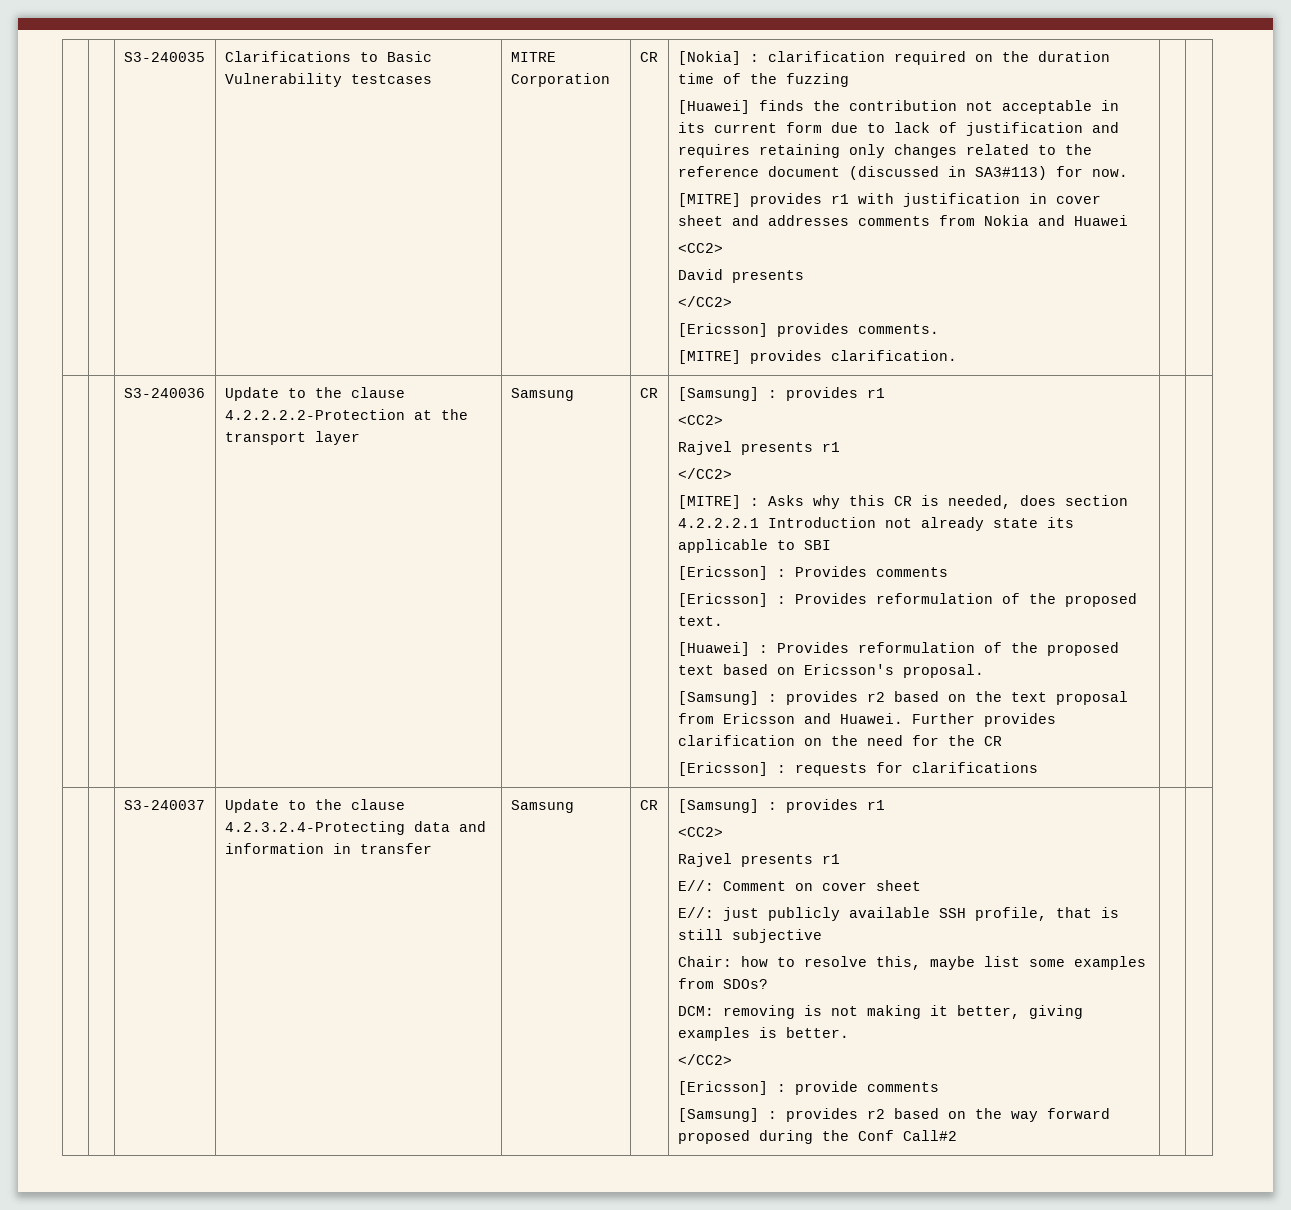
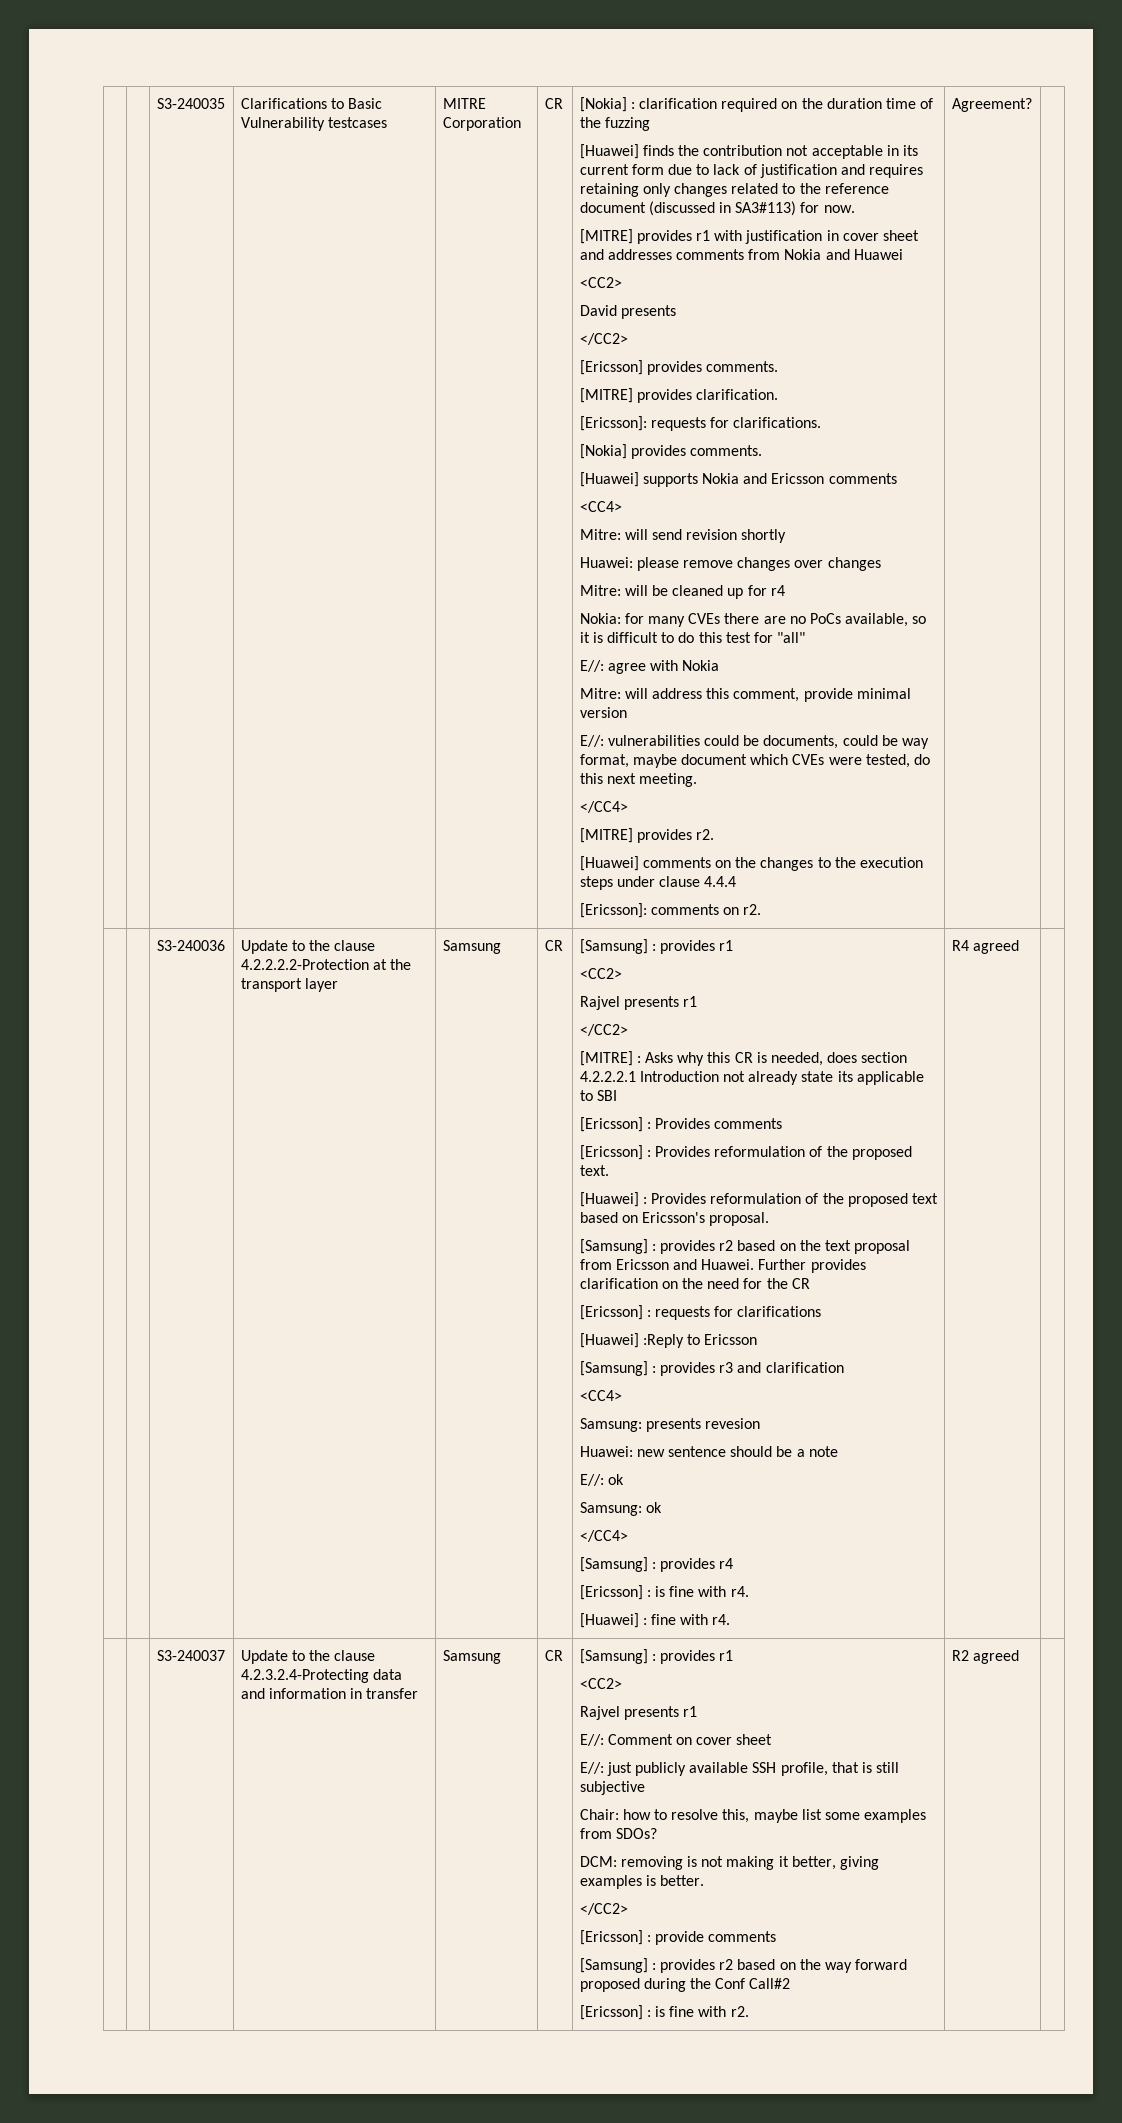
+ [Ericsson]: requests for clarifications.
+ [Nokia] provides comments.
+ [Huawei] supports Nokia and Ericsson comments
+ <CC4>
+ Mitre: will send revision shortly
+ Huawei: please remove changes over changes
+ Mitre: will be cleaned up for r4
+ Nokia: for many CVEs there are no PoCs available, so it is difficult to do this test for "all"
+ E//: agree with Nokia
+ Mitre: will address this comment, provide minimal version
+ E//: vulnerabilities could be documents, could be way format, maybe document which CVEs were tested, do this next meeting.
+ </CC4>
+ [MITRE] provides r2.
+ [Huawei] comments on the changes to the execution steps under clause 4.4.4
+ [Ericsson]: comments on r2. | Agreement?
+ [Huawei] :Reply to Ericsson
+ [Samsung] : provides r3 and clarification
+ <CC4>
+ Samsung: presents revesion
+ Huawei: new sentence should be a note
+ E//: ok
+ Samsung: ok
+ </CC4>
+ [Samsung] : provides r4
+ [Ericsson] : is fine with r4.
+ [Huawei] : fine with r4. | R4 agreed
+ [Ericsson] : is fine with r2. | R2 agreed

